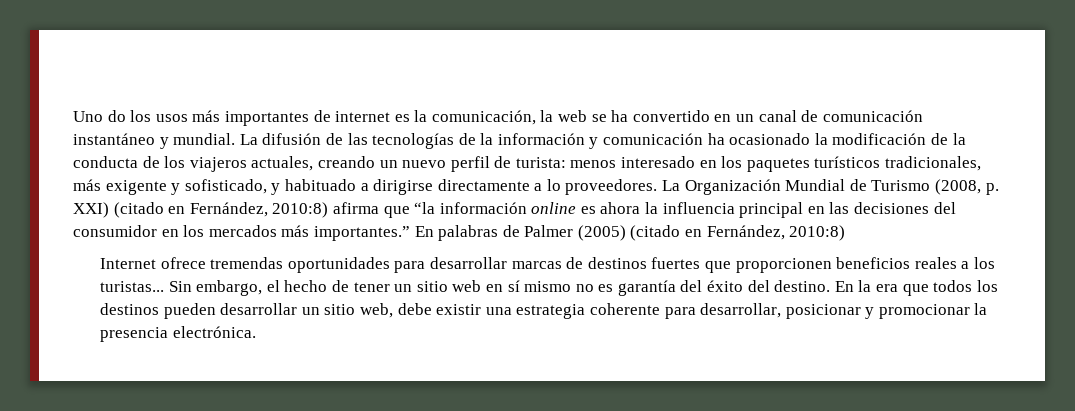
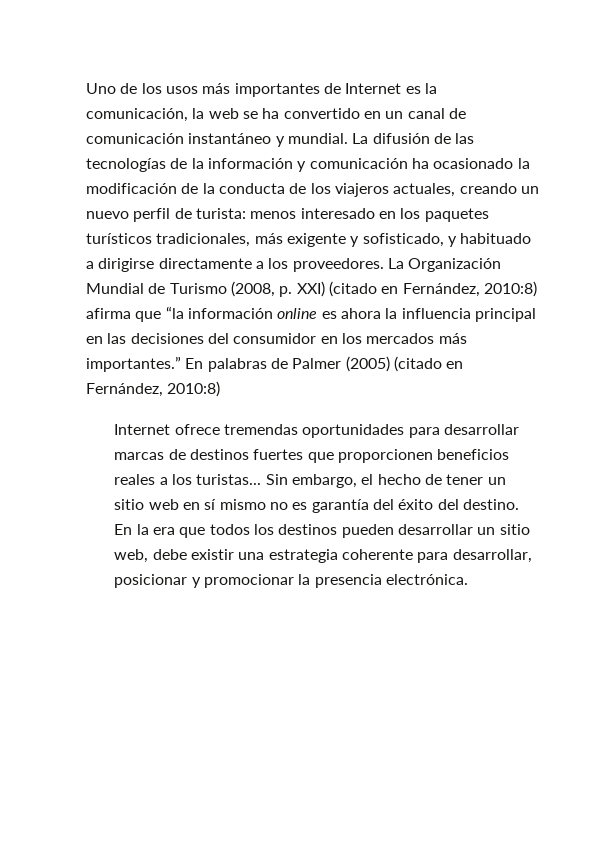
- Uno do los usos más importantes de internet es la comunicación, la web se ha convertido en un canal de comunicación instantáneo y mundial.
+ Uno de los usos más importantes de Internet es la comunicación, la web se ha convertido en un canal de comunicación instantáneo y mundial.
- La difusión de las tecnologías de la información y comunicación ha ocasionado la modificación de la conducta de los viajeros actuales, creando un nuevo perfil de turista: menos interesado en los paquetes turísticos tradicionales, más exigente y sofisticado, y habituado a dirigirse directamente a lo proveedores.
+ La difusión de las tecnologías de la información y comunicación ha ocasionado la modificación de la conducta de los viajeros actuales, creando un nuevo perfil de turista: menos interesado en los paquetes turísticos tradicionales, más exigente y sofisticado, y habituado a dirigirse directamente a los proveedores.

